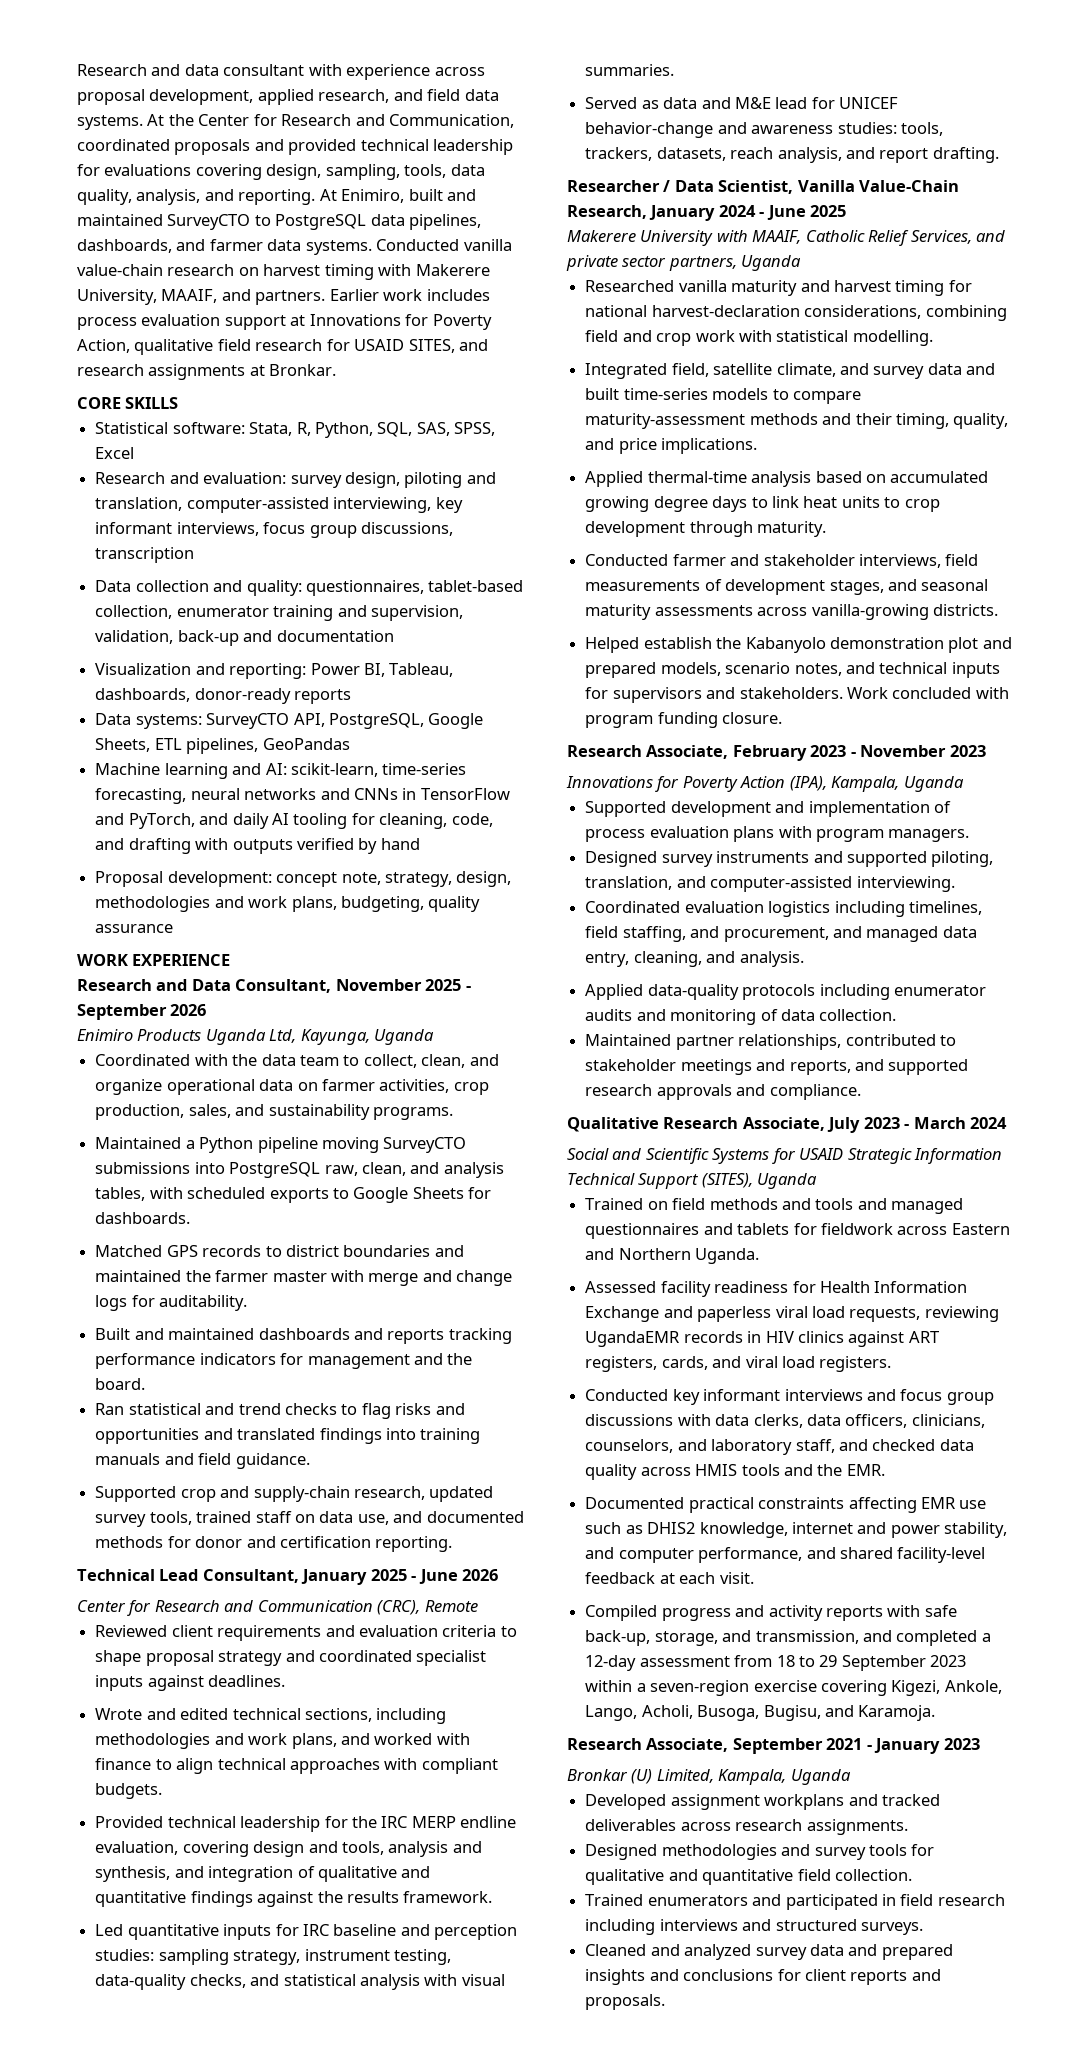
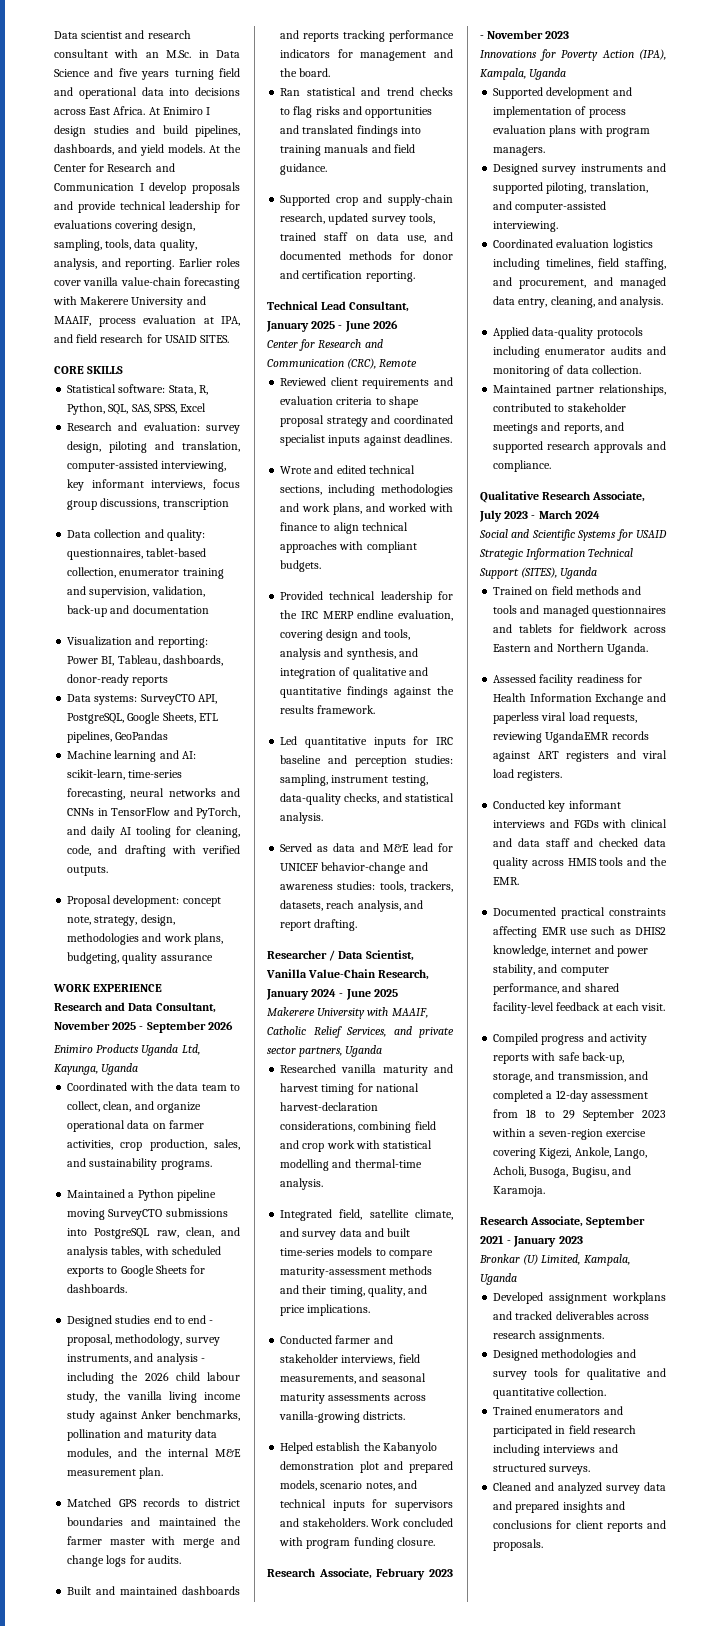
- Research and data consultant with experience across proposal development, applied research, and field data systems.
+ Data scientist and research consultant with an M.Sc. in Data Science and five years turning field and operational data into decisions across East Africa. At Enimiro I design studies and build pipelines, dashboards, and yield models.
- At the Center for Research and Communication, coordinated proposals and provided technical leadership for evaluations covering design, sampling, tools, data quality, analysis, and reporting.
+ At the Center for Research and Communication I develop proposals and provide technical leadership for evaluations covering design, sampling, tools, data quality, analysis, and reporting.
- At Enimiro, built and maintained SurveyCTO to PostgreSQL data pipelines, dashboards, and farmer data systems. Conducted vanilla value-chain research on harvest timing with Makerere University, MAAIF, and partners. Earlier work includes process evaluation support at Innovations for Poverty Action, qualitative field research for USAID SITES, and research assignments at Bronkar.
+ Earlier roles cover vanilla value-chain forecasting with Makerere University and MAAIF, process evaluation at IPA, and field research for USAID SITES.
- Machine learning and AI: scikit-learn, time-series forecasting, neural networks and CNNs in TensorFlow and PyTorch, and daily AI tooling for cleaning, code, and drafting with outputs verified by hand
+ Machine learning and AI: scikit-learn, time-series forecasting, neural networks and CNNs in TensorFlow and PyTorch, and daily AI tooling for cleaning, code, and drafting with verified outputs.
+ Designed studies end to end - proposal, methodology, survey instruments, and analysis - including the 2026 child labour study, the vanilla living income study against Anker benchmarks, pollination and maturity data modules, and the internal M&E measurement plan.
- Matched GPS records to district boundaries and maintained the farmer master with merge and change logs for auditability.
+ Matched GPS records to district boundaries and maintained the farmer master with merge and change logs for audits.
- Led quantitative inputs for IRC baseline and perception studies: sampling strategy, instrument testing, data-quality checks, and statistical analysis with visual summaries.
+ Led quantitative inputs for IRC baseline and perception studies: sampling, instrument testing, data-quality checks, and statistical analysis.
- Researched vanilla maturity and harvest timing for national harvest-declaration considerations, combining field and crop work with statistical modelling.
+ Researched vanilla maturity and harvest timing for national harvest-declaration considerations, combining field and crop work with statistical modelling and thermal-time analysis.
- Applied thermal-time analysis based on accumulated growing degree days to link heat units to crop development through maturity.
- Conducted farmer and stakeholder interviews, field measurements of development stages, and seasonal maturity assessments across vanilla-growing districts.
+ Conducted farmer and stakeholder interviews, field measurements, and seasonal maturity assessments across vanilla-growing districts.
- Assessed facility readiness for Health Information Exchange and paperless viral load requests, reviewing UgandaEMR records in HIV clinics against ART registers, cards, and viral load registers.
+ Assessed facility readiness for Health Information Exchange and paperless viral load requests, reviewing UgandaEMR records against ART registers and viral load registers.
- Conducted key informant interviews and focus group discussions with data clerks, data officers, clinicians, counselors, and laboratory staff, and checked data quality across HMIS tools and the EMR.
+ Conducted key informant interviews and FGDs with clinical and data staff and checked data quality across HMIS tools and the EMR.
- Designed methodologies and survey tools for qualitative and quantitative field collection.
+ Designed methodologies and survey tools for qualitative and quantitative collection.

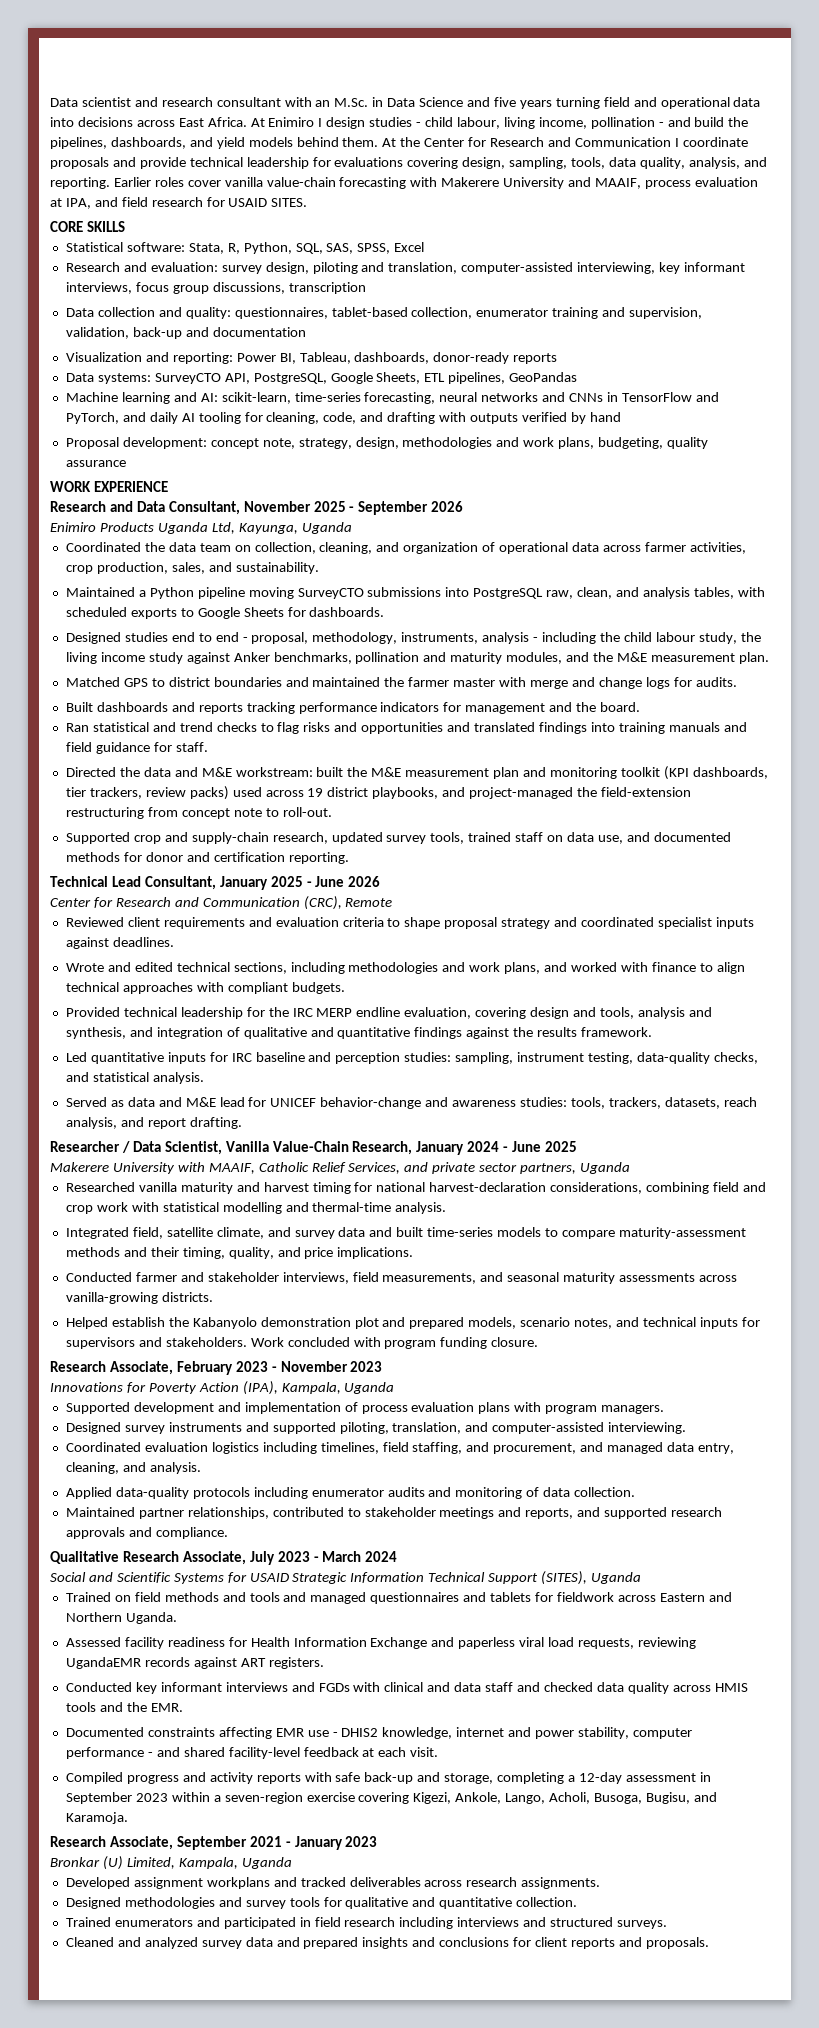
- At Enimiro I design studies and build pipelines, dashboards, and yield models.
+ At Enimiro I design studies - child labour, living income, pollination - and build the pipelines, dashboards, and yield models behind them.
- At the Center for Research and Communication I develop proposals and provide technical leadership for evaluations covering design, sampling, tools, data quality, analysis, and reporting.
+ At the Center for Research and Communication I coordinate proposals and provide technical leadership for evaluations covering design, sampling, tools, data quality, analysis, and reporting.
- Machine learning and AI: scikit-learn, time-series forecasting, neural networks and CNNs in TensorFlow and PyTorch, and daily AI tooling for cleaning, code, and drafting with verified outputs.
+ Machine learning and AI: scikit-learn, time-series forecasting, neural networks and CNNs in TensorFlow and PyTorch, and daily AI tooling for cleaning, code, and drafting with outputs verified by hand
- Coordinated with the data team to collect, clean, and organize operational data on farmer activities, crop production, sales, and sustainability programs.
+ Coordinated the data team on collection, cleaning, and organization of operational data across farmer activities, crop production, sales, and sustainability.
- Designed studies end to end - proposal, methodology, survey instruments, and analysis - including the 2026 child labour study, the vanilla living income study against Anker benchmarks, pollination and maturity data modules, and the internal M&E measurement plan.
+ Designed studies end to end - proposal, methodology, instruments, analysis - including the child labour study, the living income study against Anker benchmarks, pollination and maturity modules, and the M&E measurement plan.
- Matched GPS records to district boundaries and maintained the farmer master with merge and change logs for audits.
+ Matched GPS to district boundaries and maintained the farmer master with merge and change logs for audits.
- Built and maintained dashboards and reports tracking performance indicators for management and the board.
+ Built dashboards and reports tracking performance indicators for management and the board.
- Ran statistical and trend checks to flag risks and opportunities and translated findings into training manuals and field guidance.
+ Ran statistical and trend checks to flag risks and opportunities and translated findings into training manuals and field guidance for staff.
+ Directed the data and M&E workstream: built the M&E measurement plan and monitoring toolkit (KPI dashboards, tier trackers, review packs) used across 19 district playbooks, and project-managed the field-extension restructuring from concept note to roll-out.
- Assessed facility readiness for Health Information Exchange and paperless viral load requests, reviewing UgandaEMR records against ART registers and viral load registers.
+ Assessed facility readiness for Health Information Exchange and paperless viral load requests, reviewing UgandaEMR records against ART registers.
- Documented practical constraints affecting EMR use such as DHIS2 knowledge, internet and power stability, and computer performance, and shared facility-level feedback at each visit.
+ Documented constraints affecting EMR use - DHIS2 knowledge, internet and power stability, computer performance - and shared facility-level feedback at each visit.
- Compiled progress and activity reports with safe back-up, storage, and transmission, and completed a 12-day assessment from 18 to 29 September 2023 within a seven-region exercise covering Kigezi, Ankole, Lango, Acholi, Busoga, Bugisu, and Karamoja.
+ Compiled progress and activity reports with safe back-up and storage, completing a 12-day assessment in September 2023 within a seven-region exercise covering Kigezi, Ankole, Lango, Acholi, Busoga, Bugisu, and Karamoja.

